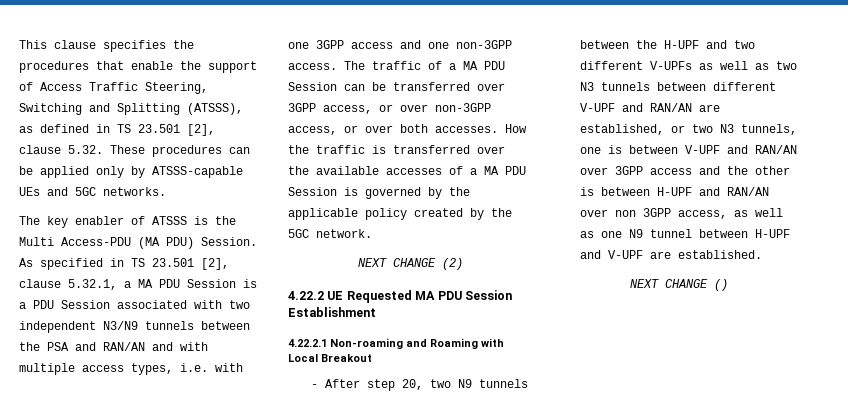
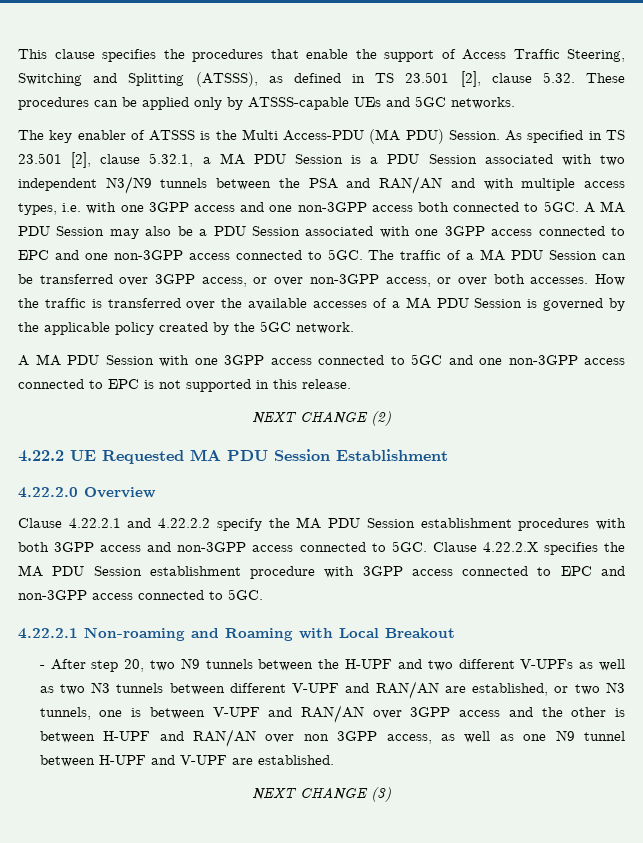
- As specified in TS 23.501 [2], clause 5.32.1, a MA PDU Session is a PDU Session associated with two independent N3/N9 tunnels between the PSA and RAN/AN and with multiple access types, i.e. with one 3GPP access and one non-3GPP access.
+ As specified in TS 23.501 [2], clause 5.32.1, a MA PDU Session is a PDU Session associated with two independent N3/N9 tunnels between the PSA and RAN/AN and with multiple access types, i.e. with one 3GPP access and one non-3GPP access both connected to 5GC. A MA PDU Session may also be a PDU Session associated with one 3GPP access connected to EPC and one non-3GPP access connected to 5GC.
+ A MA PDU Session with one 3GPP access connected to 5GC and one non-3GPP access connected to EPC is not supported in this release.
+ 4.22.2.0 Overview
+ Clause 4.22.2.1 and 4.22.2.2 specify the MA PDU Session establishment procedures with both 3GPP access and non-3GPP access connected to 5GC. Clause 4.22.2.X specifies the MA PDU Session establishment procedure with 3GPP access connected to EPC and non-3GPP access connected to 5GC.
- NEXT CHANGE ()
+ NEXT CHANGE (3)

